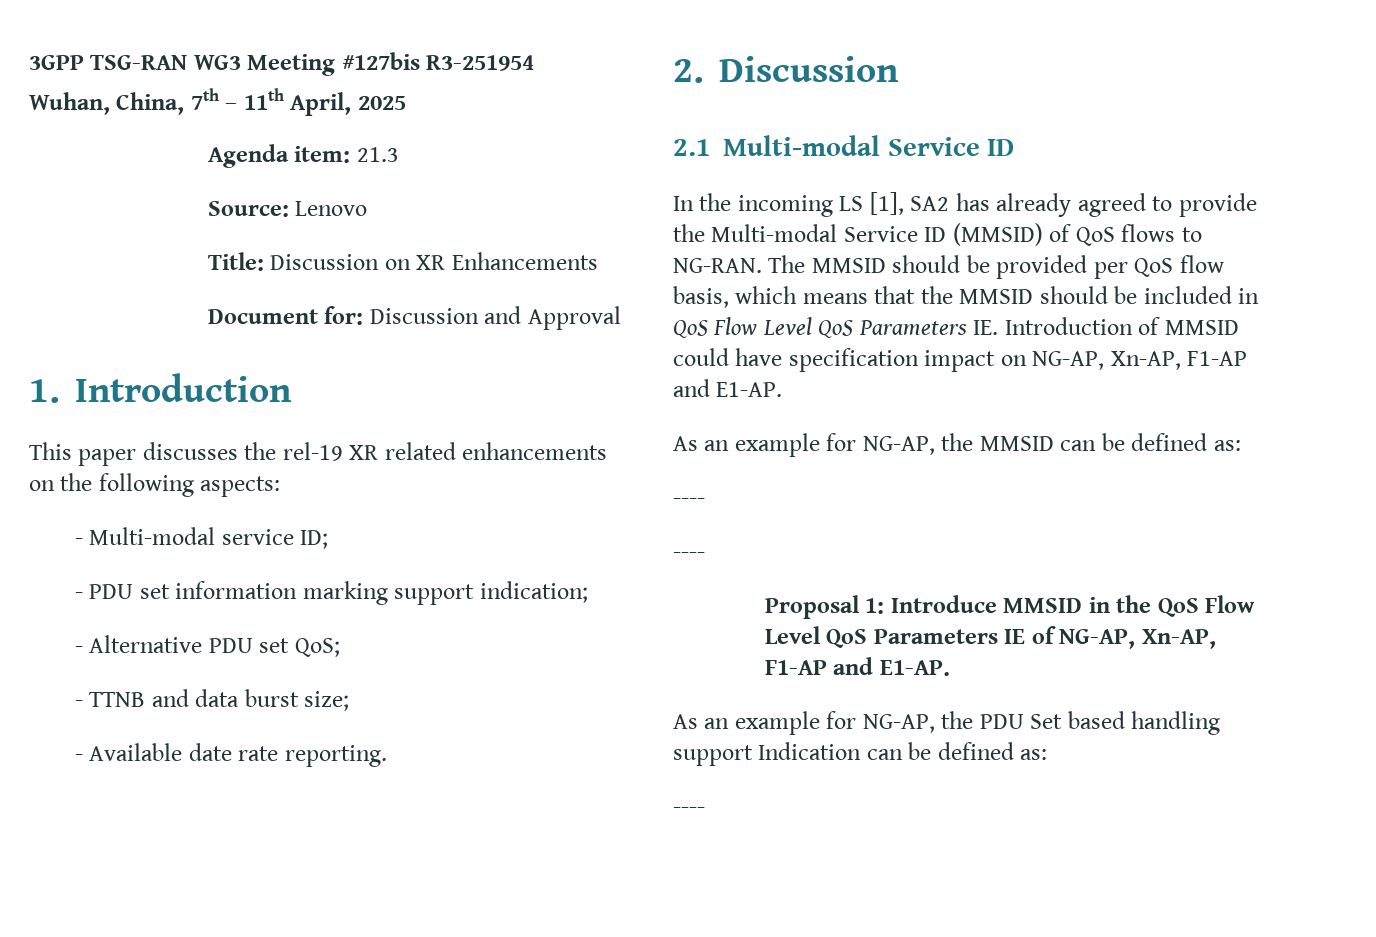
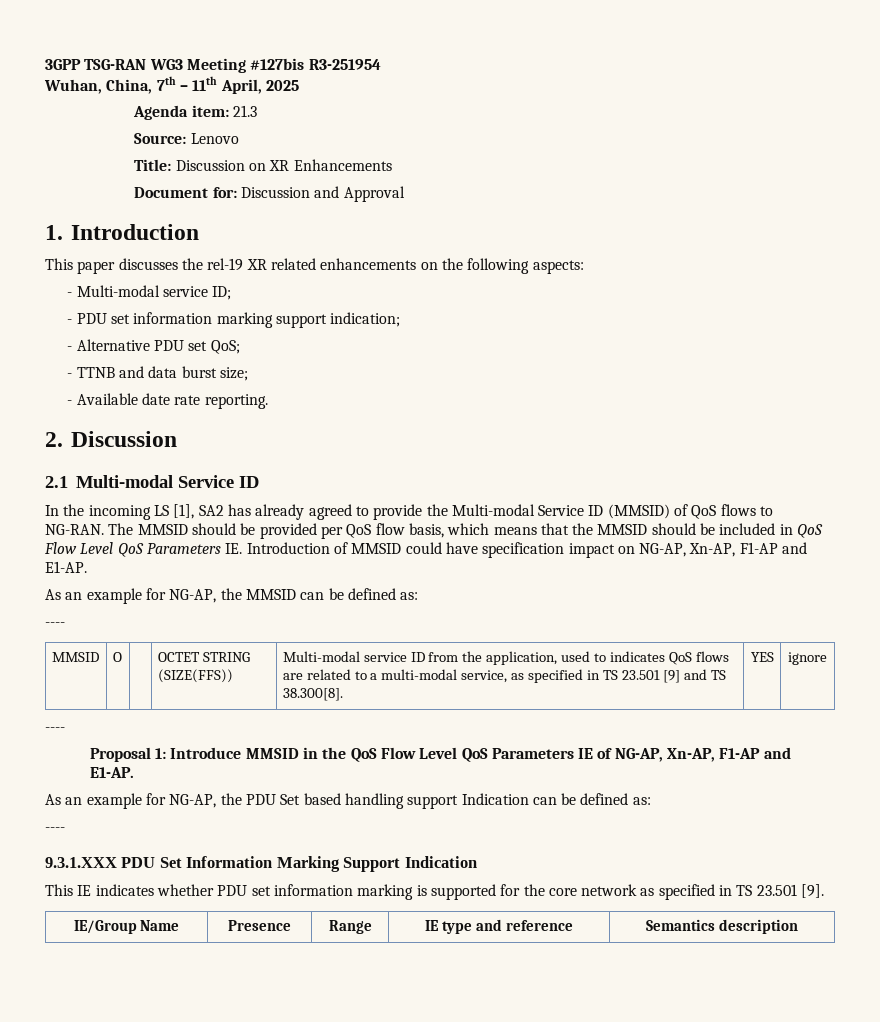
+ MMSID | O | | OCTET STRING (SIZE(FFS)) | Multi-modal service ID from the application, used to indicates QoS flows are related to a multi-modal service, as specified in TS 23.501 [9] and TS 38.300[8]. | YES | ignore
+ 9.3.1.XXX PDU Set Information Marking Support Indication
+ This IE indicates whether PDU set information marking is supported for the core network as specified in TS 23.501 [9].
+ IE/Group Name | Presence | Range | IE type and reference | Semantics description

